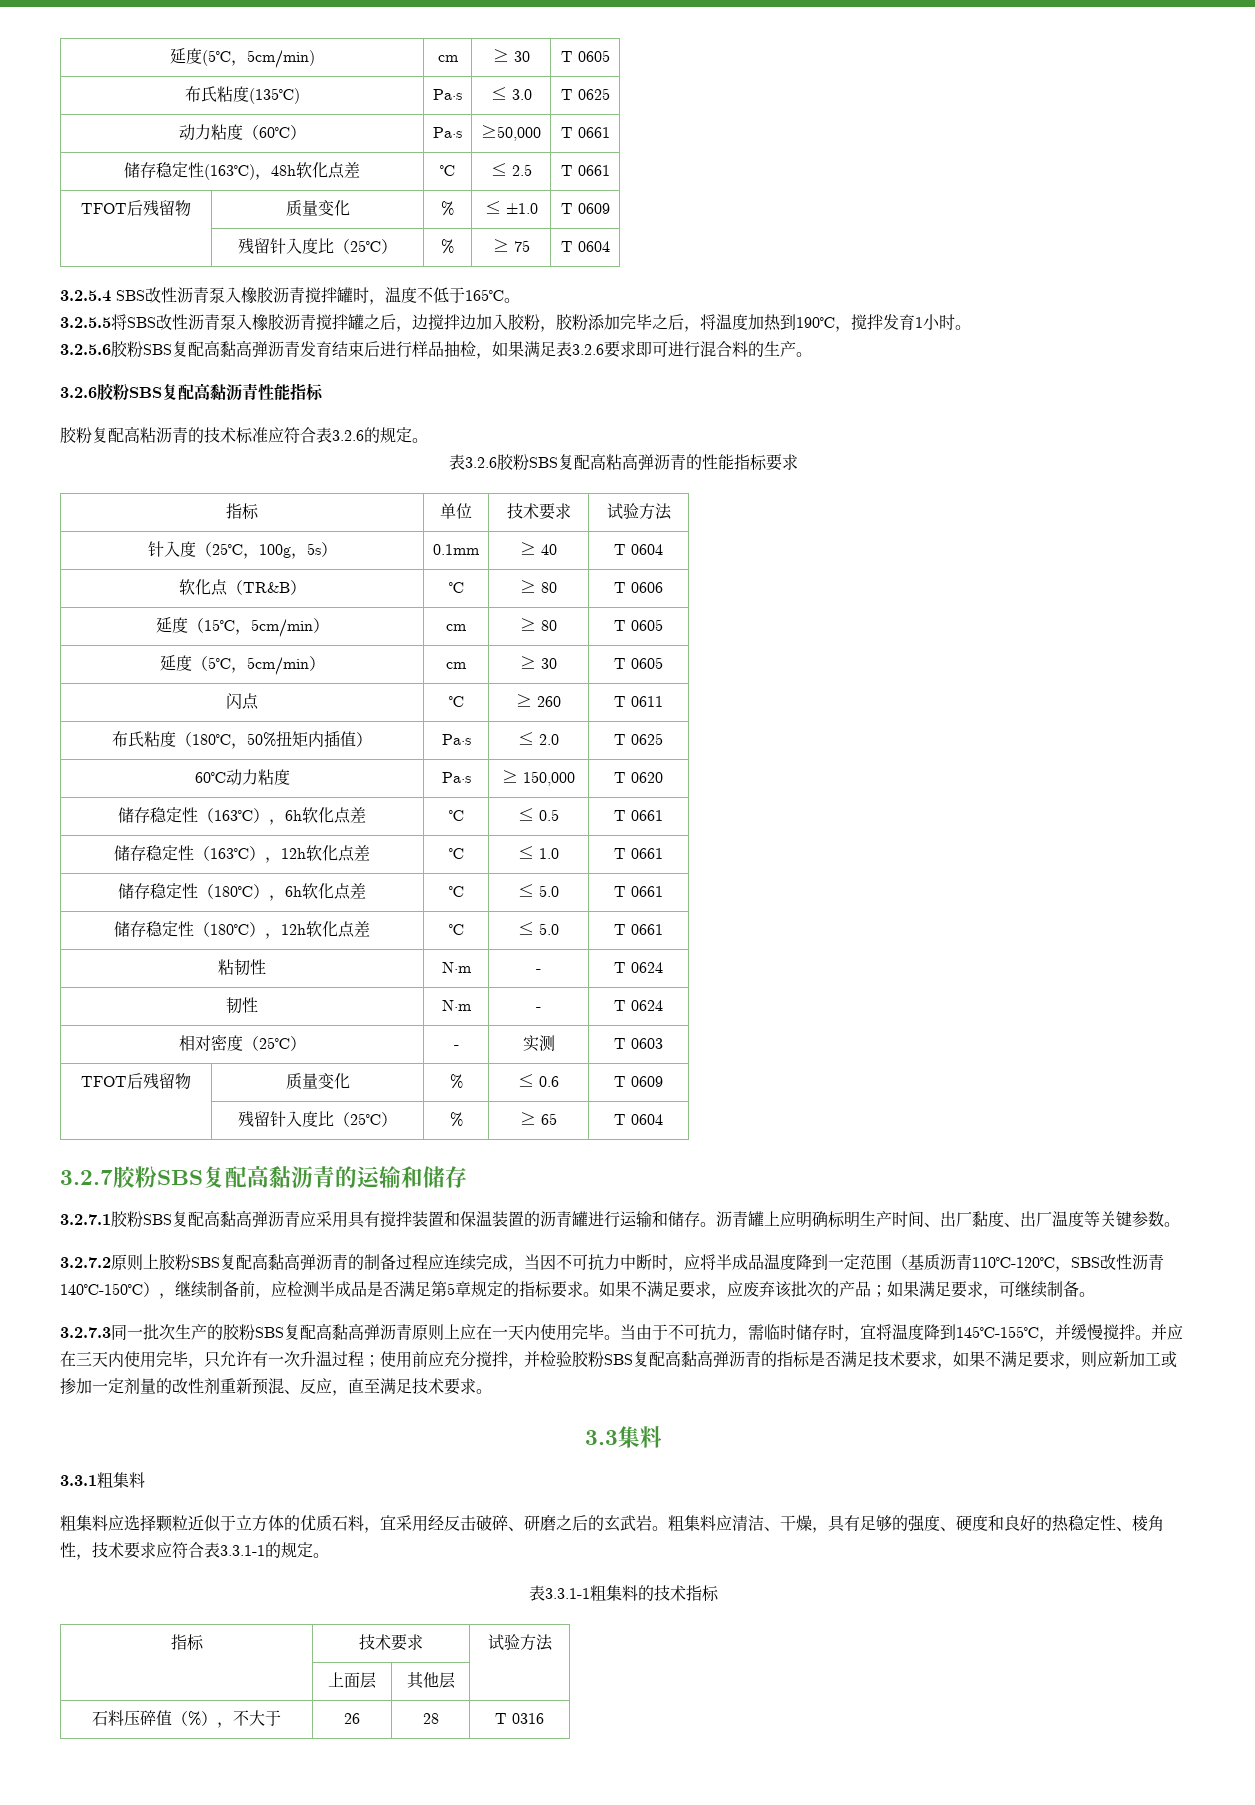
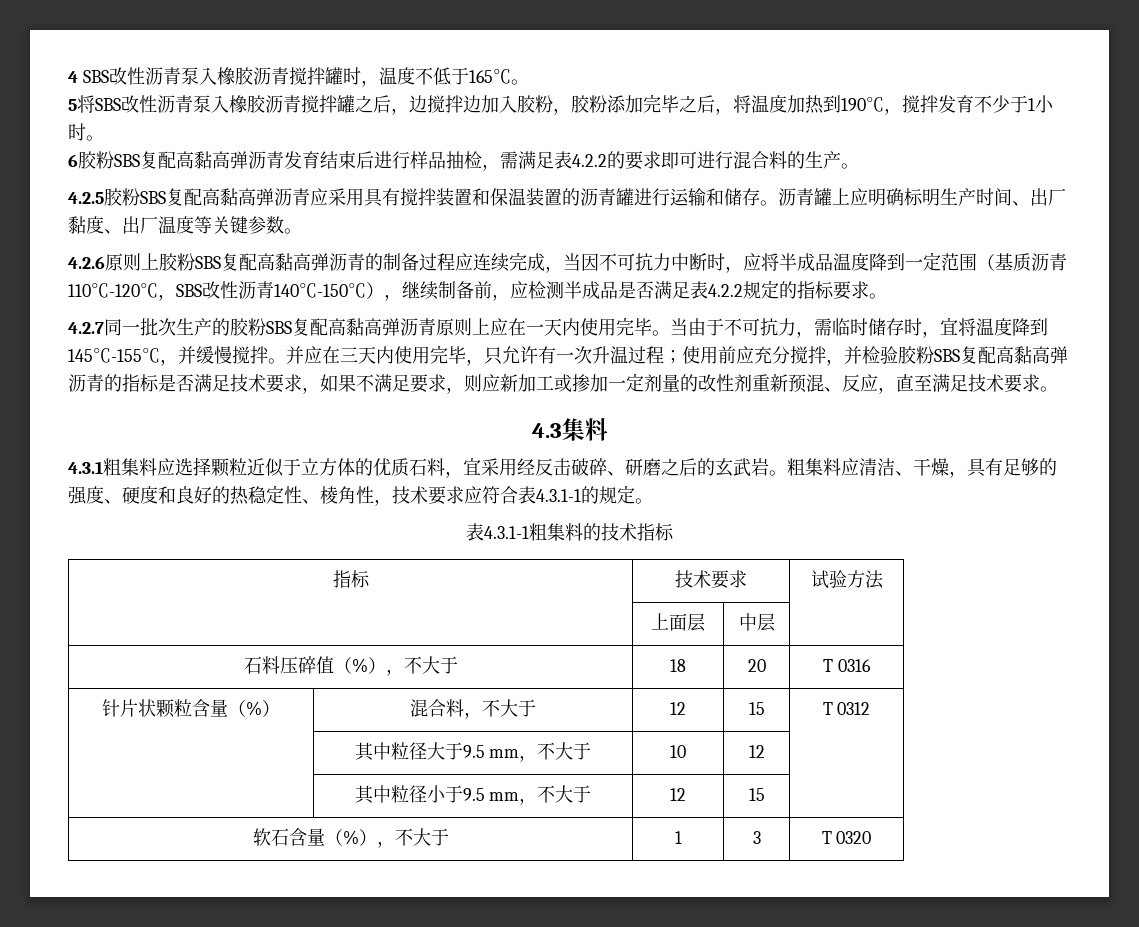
- 延度(5℃，5cm/min) | cm | ≥ 30 | T 0605
- 布氏粘度(135℃) | Pa·s | ≤ 3.0 | T 0625
- 动力粘度（60℃） | Pa·s | ≥50,000 | T 0661
- 储存稳定性(163℃)，48h软化点差 | ℃ | ≤ 2.5 | T 0661
- TFOT后残留物 | 质量变化 | % | ≤ ±1.0 | T 0609
- | 残留针入度比（25℃） | % | ≥ 75 | T 0604
- 3.2.5.4 SBS改性沥青泵入橡胶沥青搅拌罐时，温度不低于165℃。
+ 4 SBS改性沥青泵入橡胶沥青搅拌罐时，温度不低于165℃。
- 3.2.5.5将SBS改性沥青泵入橡胶沥青搅拌罐之后，边搅拌边加入胶粉，胶粉添加完毕之后，将温度加热到190℃，搅拌发育1小时。
+ 5将SBS改性沥青泵入橡胶沥青搅拌罐之后，边搅拌边加入胶粉，胶粉添加完毕之后，将温度加热到190℃，搅拌发育不少于1小时。
- 3.2.5.6胶粉SBS复配高黏高弹沥青发育结束后进行样品抽检，如果满足表3.2.6要求即可进行混合料的生产。
+ 6胶粉SBS复配高黏高弹沥青发育结束后进行样品抽检，需满足表4.2.2的要求即可进行混合料的生产。
- 3.2.6胶粉SBS复配高黏沥青性能指标
- 胶粉复配高粘沥青的技术标准应符合表3.2.6的规定。
- 表3.2.6胶粉SBS复配高粘高弹沥青的性能指标要求
- 指标 | 单位 | 技术要求 | 试验方法
- 针入度（25℃，100g，5s） | 0.1mm | ≥ 40 | T 0604
- 软化点（TR&B） | ℃ | ≥ 80 | T 0606
- 延度（15℃，5cm/min） | cm | ≥ 80 | T 0605
- 延度（5℃，5cm/min） | cm | ≥ 30 | T 0605
- 闪点 | ℃ | ≥ 260 | T 0611
- 布氏粘度（180℃，50%扭矩内插值） | Pa·s | ≤ 2.0 | T 0625
- 60℃动力粘度 | Pa·s | ≥ 150,000 | T 0620
- 储存稳定性（163℃），6h软化点差 | ℃ | ≤ 0.5 | T 0661
- 储存稳定性（163℃），12h软化点差 | ℃ | ≤ 1.0 | T 0661
- 储存稳定性（180℃），6h软化点差 | ℃ | ≤ 5.0 | T 0661
- 储存稳定性（180℃），12h软化点差 | ℃ | ≤ 5.0 | T 0661
- 粘韧性 | N·m | - | T 0624
- 韧性 | N·m | - | T 0624
- 相对密度（25℃） | - | 实测 | T 0603
- TFOT后残留物 | 质量变化 | % | ≤ 0.6 | T 0609
- | 残留针入度比（25℃） | % | ≥ 65 | T 0604
- 3.2.7胶粉SBS复配高黏沥青的运输和储存
- 3.2.7.1胶粉SBS复配高黏高弹沥青应采用具有搅拌装置和保温装置的沥青罐进行运输和储存。
+ 4.2.5胶粉SBS复配高黏高弹沥青应采用具有搅拌装置和保温装置的沥青罐进行运输和储存。
- 3.2.7.2原则上胶粉SBS复配高黏高弹沥青的制备过程应连续完成，当因不可抗力中断时，应将半成品温度降到一定范围（基质沥青110℃-120℃，SBS改性沥青140℃-150℃），继续制备前，应检测半成品是否满足第5章规定的指标要求。如果不满足要求，应废弃该批次的产品；如果满足要求，可继续制备。
- 3.2.7.3同一批次生产的胶粉SBS复配高黏高弹沥青原则上应在一天内使用完毕。
+ 4.2.6原则上胶粉SBS复配高黏高弹沥青的制备过程应连续完成，当因不可抗力中断时，应将半成品温度降到一定范围（基质沥青110℃-120℃，SBS改性沥青140℃-150℃），继续制备前，应检测半成品是否满足表4.2.2规定的指标要求。
+ 4.2.7同一批次生产的胶粉SBS复配高黏高弹沥青原则上应在一天内使用完毕。
- 3.3集料
- 3.3.1粗集料
- 粗集料应选择颗粒近似于立方体的优质石料，宜采用经反击破碎、研磨之后的玄武岩。
+ 4.3集料
+ 4.3.1粗集料应选择颗粒近似于立方体的优质石料，宜采用经反击破碎、研磨之后的玄武岩。
- 粗集料应清洁、干燥，具有足够的强度、硬度和良好的热稳定性、棱角性，技术要求应符合表3.3.1-1的规定。
- 表3.3.1-1粗集料的技术指标
+ 粗集料应清洁、干燥，具有足够的强度、硬度和良好的热稳定性、棱角性，技术要求应符合表4.3.1-1的规定。
+ 表4.3.1-1粗集料的技术指标
- | 上面层 | 其他层 |
+ | 上面层 | 中层 |
- 石料压碎值（%），不大于 | 26 | 28 | T 0316
+ 石料压碎值（%），不大于 | 18 | 20 | T 0316
+ 针片状颗粒含量（%） | 混合料，不大于 | 12 | 15 | T 0312
+ | 其中粒径大于9.5 mm，不大于 | 10 | 12 |
+ | 其中粒径小于9.5 mm，不大于 | 12 | 15 |
+ 软石含量（%），不大于 | 1 | 3 | T 0320

